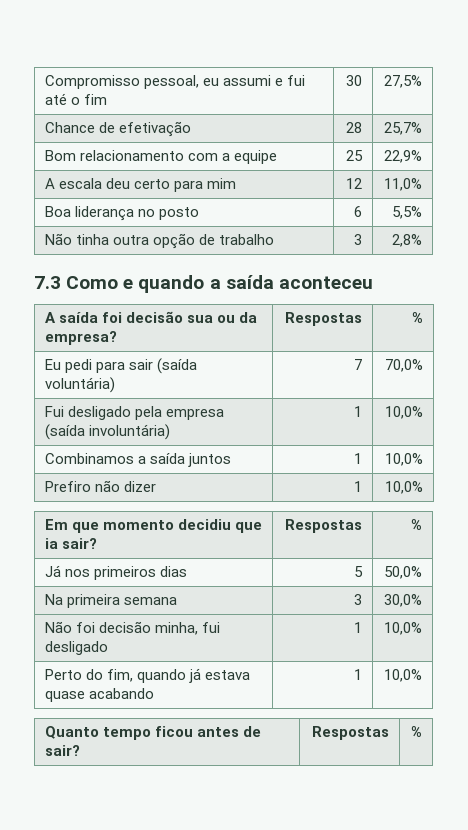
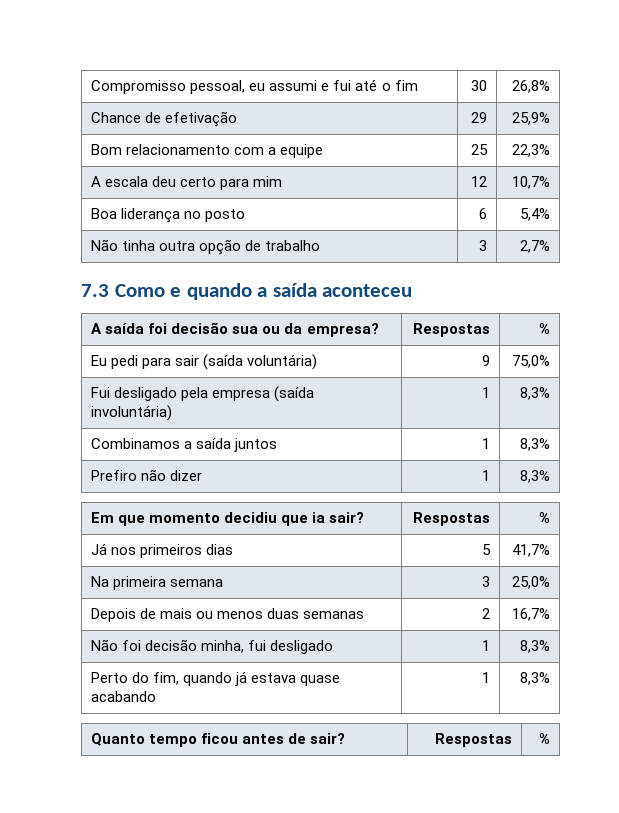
- Compromisso pessoal, eu assumi e fui até o fim | 30 | 27,5%
+ Compromisso pessoal, eu assumi e fui até o fim | 30 | 26,8%
- Chance de efetivação | 28 | 25,7%
+ Chance de efetivação | 29 | 25,9%
- Bom relacionamento com a equipe | 25 | 22,9%
+ Bom relacionamento com a equipe | 25 | 22,3%
- A escala deu certo para mim | 12 | 11,0%
+ A escala deu certo para mim | 12 | 10,7%
- Boa liderança no posto | 6 | 5,5%
+ Boa liderança no posto | 6 | 5,4%
- Não tinha outra opção de trabalho | 3 | 2,8%
+ Não tinha outra opção de trabalho | 3 | 2,7%
- Eu pedi para sair (saída voluntária) | 7 | 70,0%
+ Eu pedi para sair (saída voluntária) | 9 | 75,0%
- Fui desligado pela empresa (saída involuntária) | 1 | 10,0%
+ Fui desligado pela empresa (saída involuntária) | 1 | 8,3%
- Combinamos a saída juntos | 1 | 10,0%
+ Combinamos a saída juntos | 1 | 8,3%
- Prefiro não dizer | 1 | 10,0%
+ Prefiro não dizer | 1 | 8,3%
- Já nos primeiros dias | 5 | 50,0%
+ Já nos primeiros dias | 5 | 41,7%
- Na primeira semana | 3 | 30,0%
+ Na primeira semana | 3 | 25,0%
+ Depois de mais ou menos duas semanas | 2 | 16,7%
- Não foi decisão minha, fui desligado | 1 | 10,0%
+ Não foi decisão minha, fui desligado | 1 | 8,3%
- Perto do fim, quando já estava quase acabando | 1 | 10,0%
+ Perto do fim, quando já estava quase acabando | 1 | 8,3%

